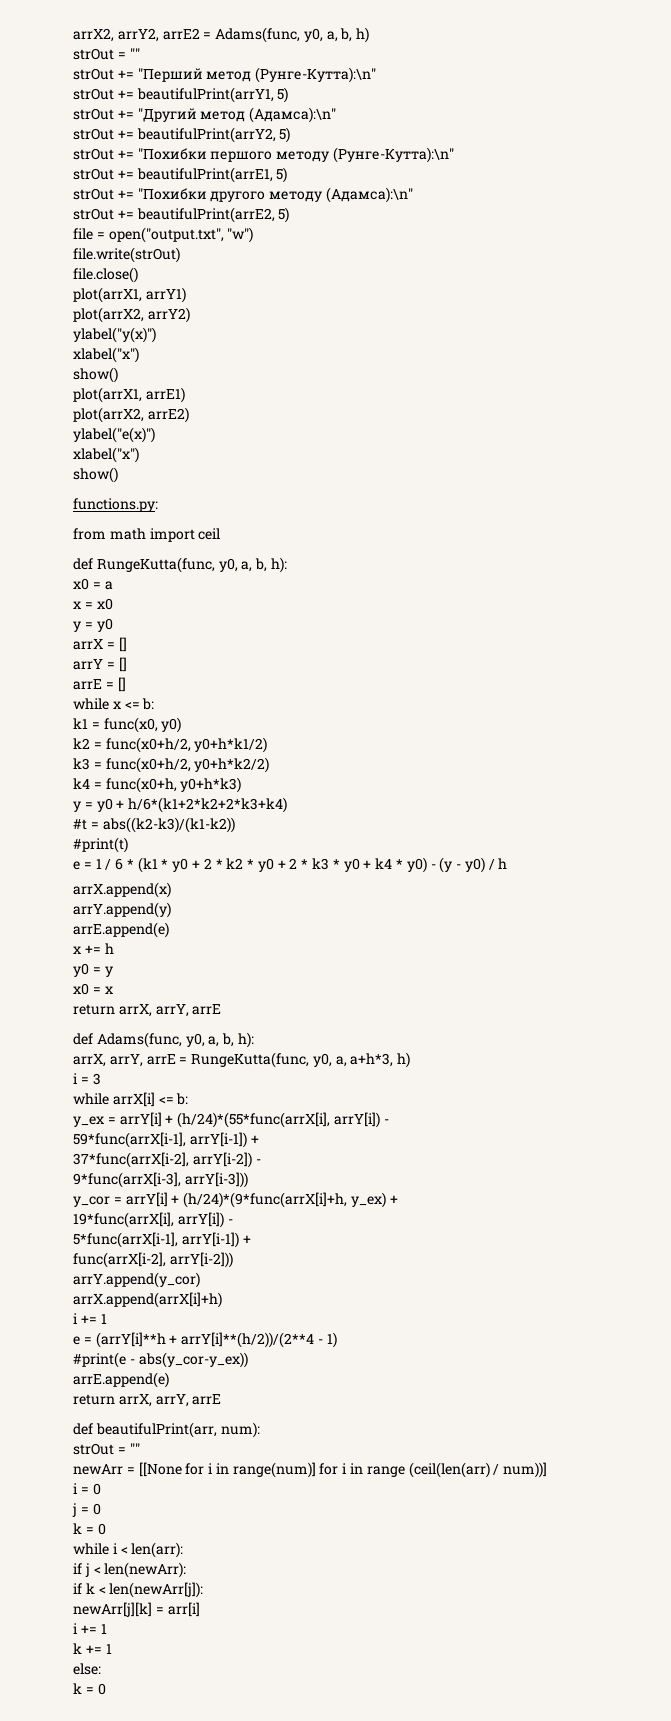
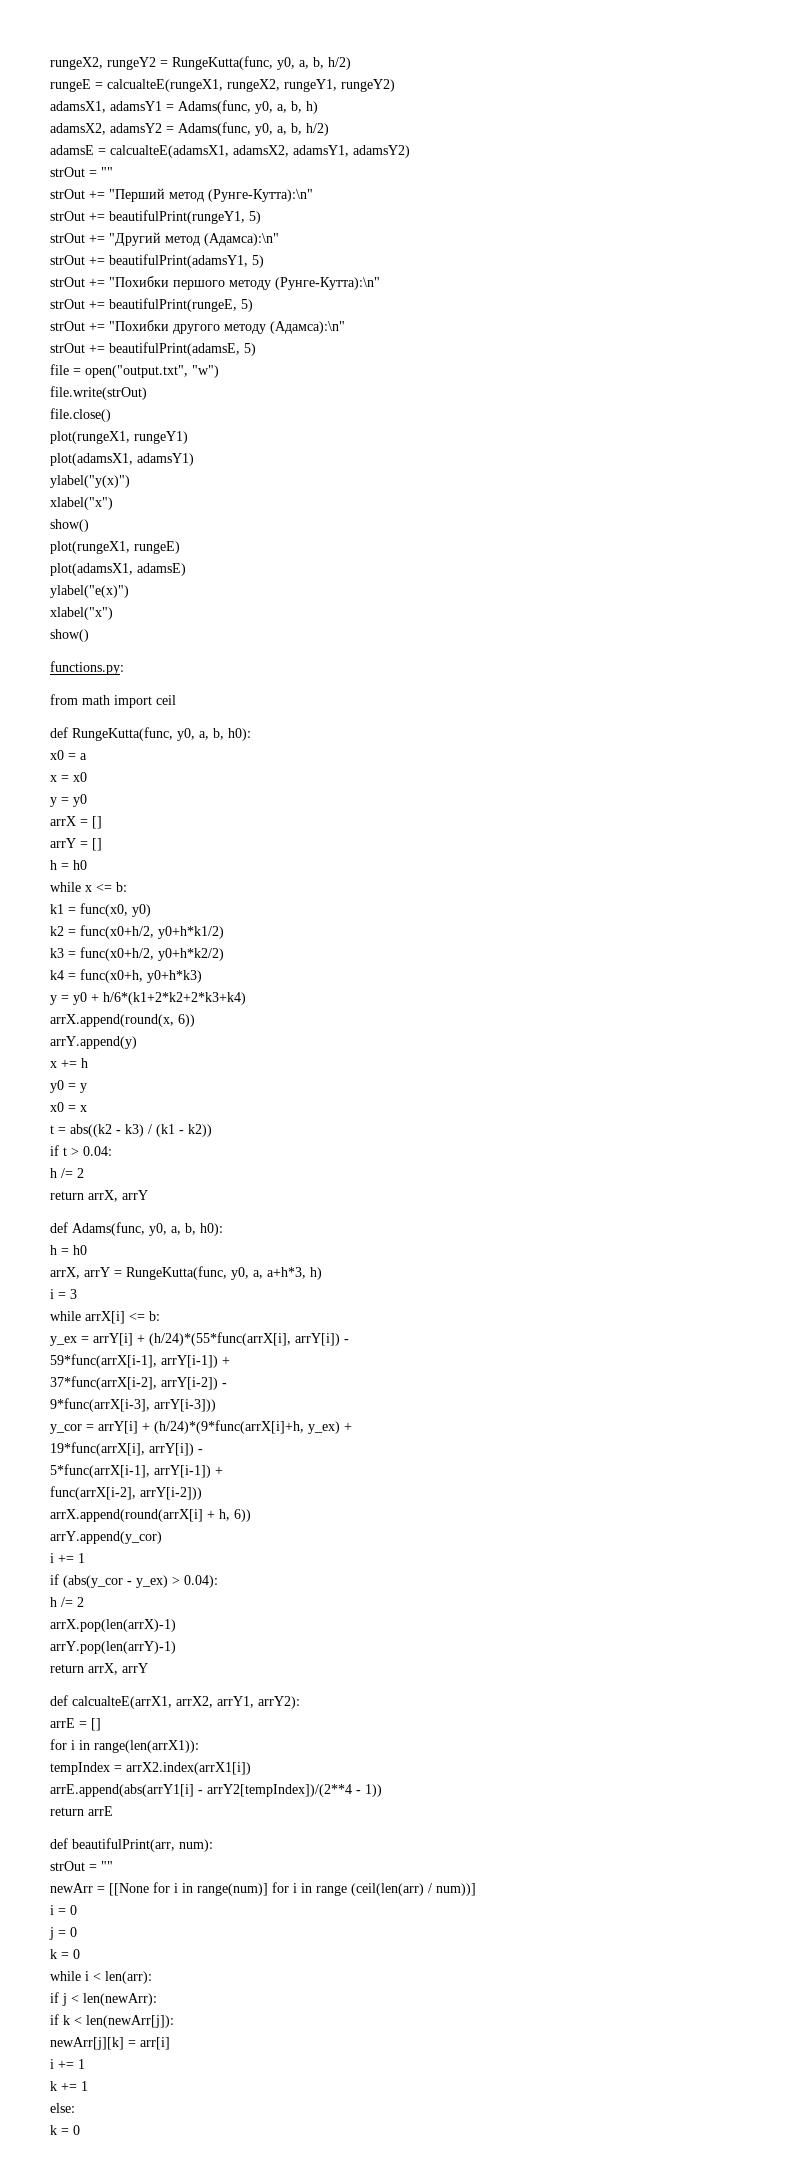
- arrX2, arrY2, arrE2 = Adams(func, y0, a, b, h)
+ rungeX2, rungeY2 = RungeKutta(func, y0, a, b, h/2)
+ rungeE = calcualteE(rungeX1, rungeX2, rungeY1, rungeY2)
+ adamsX1, adamsY1 = Adams(func, y0, a, b, h)
+ adamsX2, adamsY2 = Adams(func, y0, a, b, h/2)
+ adamsE = calcualteE(adamsX1, adamsX2, adamsY1, adamsY2)
- strOut += beautifulPrint(arrY1, 5)
+ strOut += beautifulPrint(rungeY1, 5)
- strOut += beautifulPrint(arrY2, 5)
+ strOut += beautifulPrint(adamsY1, 5)
- strOut += beautifulPrint(arrE1, 5)
+ strOut += beautifulPrint(rungeE, 5)
- strOut += beautifulPrint(arrE2, 5)
+ strOut += beautifulPrint(adamsE, 5)
- plot(arrX1, arrY1)
- plot(arrX2, arrY2)
+ plot(rungeX1, rungeY1)
+ plot(adamsX1, adamsY1)
- plot(arrX1, arrE1)
- plot(arrX2, arrE2)
+ plot(rungeX1, rungeE)
+ plot(adamsX1, adamsE)
- def RungeKutta(func, y0, a, b, h):
+ def RungeKutta(func, y0, a, b, h0):
  arrY = []
- arrE = []
+ h = h0
- #t = abs((k2-k3)/(k1-k2))
- #print(t)
- e = 1 / 6 * (k1 * y0 + 2 * k2 * y0 + 2 * k3 * y0 + k4 * y0) - (y - y0) / h
- arrX.append(x)
+ arrX.append(round(x, 6))
  arrY.append(y)
- arrE.append(e)
  x0 = x
- return arrX, arrY, arrE
+ t = abs((k2 - k3) / (k1 - k2))
+ if t > 0.04:
+ h /= 2
+ return arrX, arrY
- def Adams(func, y0, a, b, h):
- arrX, arrY, arrE = RungeKutta(func, y0, a, a+h*3, h)
+ def Adams(func, y0, a, b, h0):
+ h = h0
+ arrX, arrY = RungeKutta(func, y0, a, a+h*3, h)
+ arrX.append(round(arrX[i] + h, 6))
  arrY.append(y_cor)
- arrX.append(arrX[i]+h)
  i += 1
- e = (arrY[i]**h + arrY[i]**(h/2))/(2**4 - 1)
- #print(e - abs(y_cor-y_ex))
- arrE.append(e)
- return arrX, arrY, arrE
+ if (abs(y_cor - y_ex) > 0.04):
+ h /= 2
+ arrX.pop(len(arrX)-1)
+ arrY.pop(len(arrY)-1)
+ return arrX, arrY
+ def calcualteE(arrX1, arrX2, arrY1, arrY2):
+ arrE = []
+ for i in range(len(arrX1)):
+ tempIndex = arrX2.index(arrX1[i])
+ arrE.append(abs(arrY1[i] - arrY2[tempIndex])/(2**4 - 1))
+ return arrE

